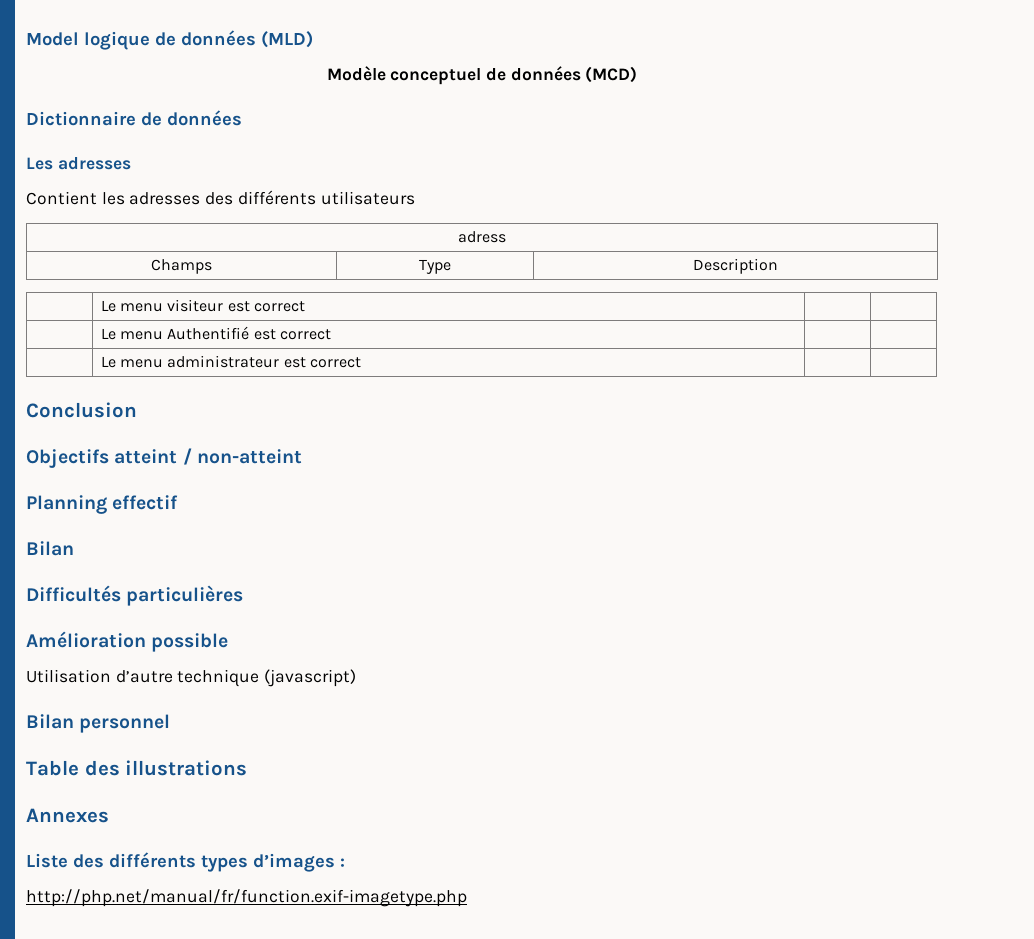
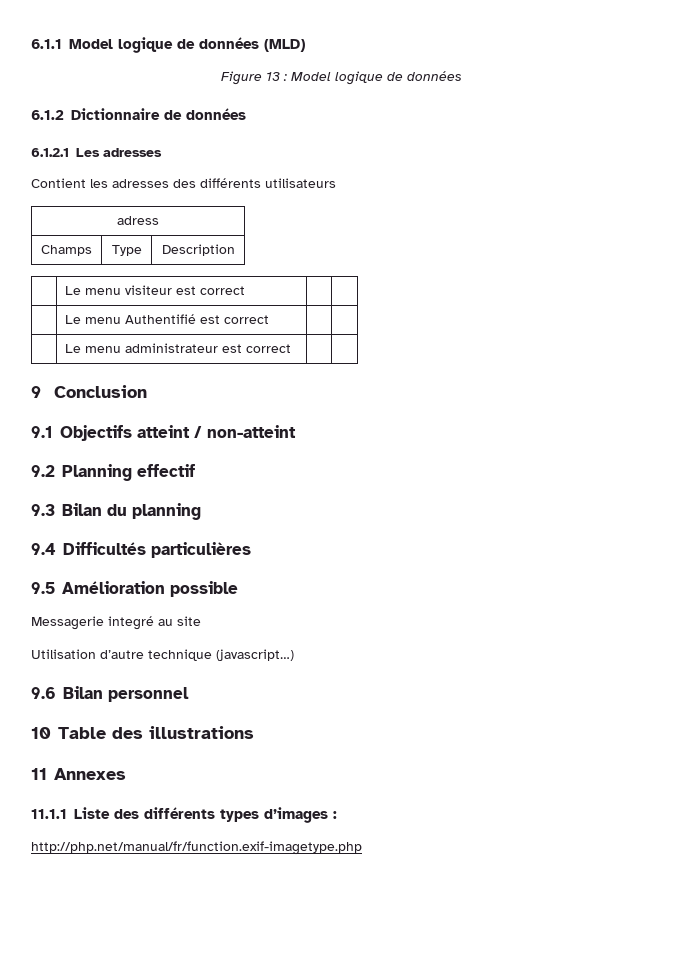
- Model logique de données (MLD)
+ 6.1.1 Model logique de données (MLD)
- Modèle conceptuel de données (MCD)
- Dictionnaire de données
+ Figure 13 : Model logique de données
+ 6.1.2 Dictionnaire de données
- Les adresses
+ 6.1.2.1 Les adresses
- Conclusion
+ 9 Conclusion
- Objectifs atteint / non-atteint
+ 9.1 Objectifs atteint / non-atteint
- Planning effectif
- Bilan
- Difficultés particulières
+ 9.2 Planning effectif
+ 9.3 Bilan du planning
+ 9.4 Difficultés particulières
- Amélioration possible
+ 9.5 Amélioration possible
+ Messagerie integré au site
- Utilisation d’autre technique (javascript)
- Bilan personnel
+ Utilisation d’autre technique (javascript…)
+ 9.6 Bilan personnel
- Table des illustrations
+ 10 Table des illustrations
- Annexes
+ 11 Annexes
- Liste des différents types d’images :
+ 11.1.1 Liste des différents types d’images :

